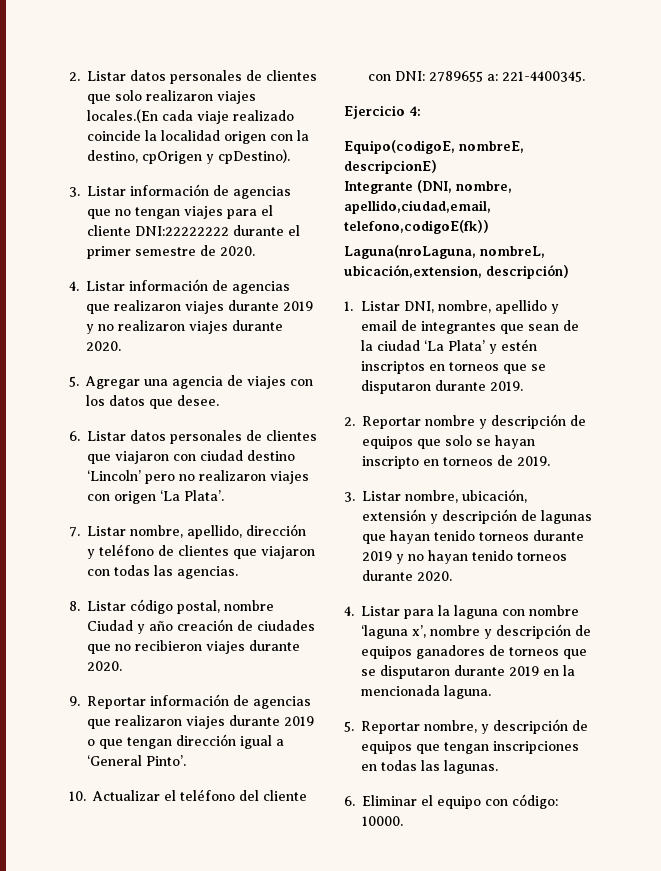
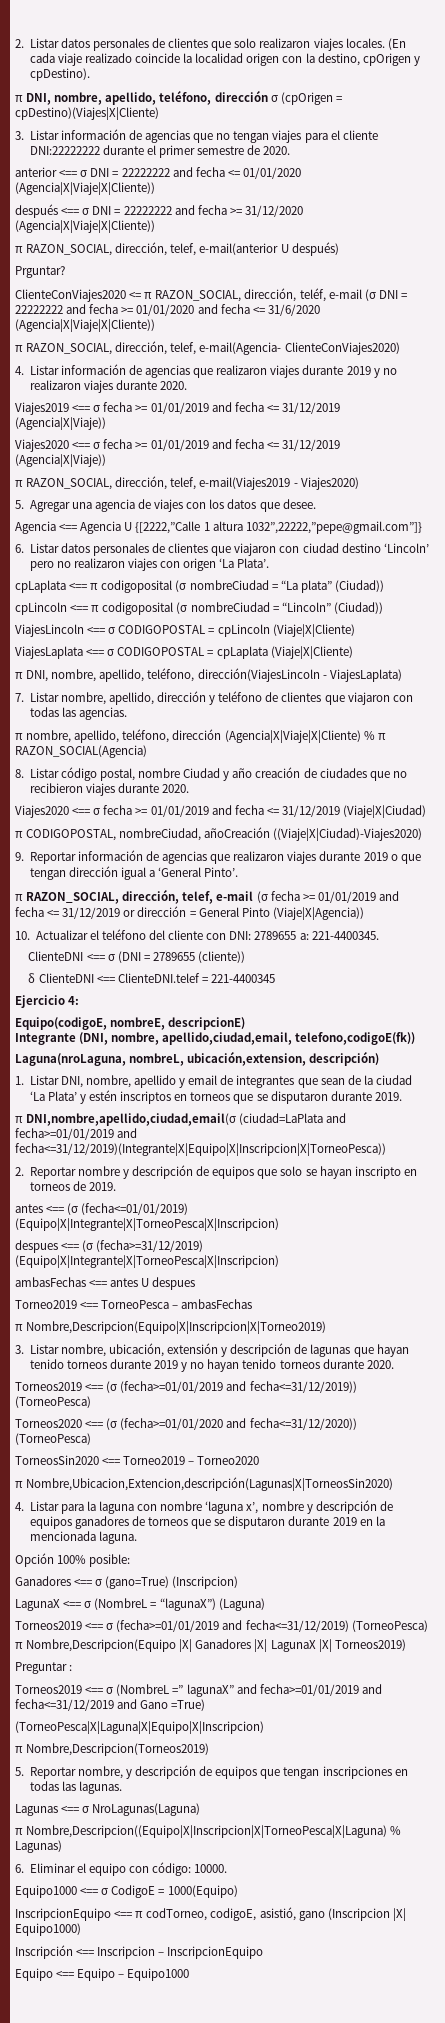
- 2. Listar datos personales de clientes que solo realizaron viajes locales.(En cada viaje realizado coincide la localidad origen con la destino, cpOrigen y cpDestino).
+ 2. Listar datos personales de clientes que solo realizaron viajes locales. (En cada viaje realizado coincide la localidad origen con la destino, cpOrigen y cpDestino).
+ π DNI, nombre, apellido, teléfono, dirección σ (cpOrigen = cpDestino)(Viajes|X|Cliente)
+ anterior <== σ DNI = 22222222 and fecha <= 01/01/2020 (Agencia|X|Viaje|X|Cliente))
+ después <== σ DNI = 22222222 and fecha >= 31/12/2020 (Agencia|X|Viaje|X|Cliente))
+ π RAZON_SOCIAL, dirección, telef, e-mail(anterior U después)
+ Prguntar?
+ ClienteConViajes2020 <= π RAZON_SOCIAL, dirección, teléf, e-mail (σ DNI = 22222222 and fecha >= 01/01/2020 and fecha <= 31/6/2020 (Agencia|X|Viaje|X|Cliente))
+ π RAZON_SOCIAL, dirección, telef, e-mail(Agencia- ClienteConViajes2020)
+ Viajes2019 <== σ fecha >= 01/01/2019 and fecha <= 31/12/2019 (Agencia|X|Viaje))
+ Viajes2020 <== σ fecha >= 01/01/2019 and fecha <= 31/12/2019 (Agencia|X|Viaje))
+ π RAZON_SOCIAL, dirección, telef, e-mail(Viajes2019 - Viajes2020)
+ Agencia <== Agencia U {[2222,”Calle 1 altura 1032”,22222,”pepe@gmail.com”]}
+ cpLaplata <== π codigoposital (σ nombreCiudad = “La plata” (Ciudad))
+ cpLincoln <== π codigoposital (σ nombreCiudad = “Lincoln” (Ciudad))
+ ViajesLincoln <== σ CODIGOPOSTAL = cpLincoln (Viaje|X|Cliente)
+ ViajesLaplata <== σ CODIGOPOSTAL = cpLaplata (Viaje|X|Cliente)
+ π DNI, nombre, apellido, teléfono, dirección(ViajesLincoln - ViajesLaplata)
+ π nombre, apellido, teléfono, dirección (Agencia|X|Viaje|X|Cliente) % π RAZON_SOCIAL(Agencia)
+ Viajes2020 <== σ fecha >= 01/01/2019 and fecha <= 31/12/2019 (Viaje|X|Ciudad)
+ π CODIGOPOSTAL, nombreCiudad, añoCreación ((Viaje|X|Ciudad)-Viajes2020)
+ π RAZON_SOCIAL, dirección, telef, e-mail (σ fecha >= 01/01/2019 and fecha <= 31/12/2019 or dirección = General Pinto (Viaje|X|Agencia))
+ ClienteDNI <== σ (DNI = 2789655 (cliente))
+ δ ClienteDNI <== ClienteDNI.telef = 221-4400345
+ π DNI,nombre,apellido,ciudad,email(σ (ciudad=LaPlata and fecha>=01/01/2019 and fecha<=31/12/2019)(Integrante|X|Equipo|X|Inscripcion|X|TorneoPesca))
+ antes <== (σ (fecha<=01/01/2019) (Equipo|X|Integrante|X|TorneoPesca|X|Inscripcion)
+ despues <== (σ (fecha>=31/12/2019) (Equipo|X|Integrante|X|TorneoPesca|X|Inscripcion)
+ ambasFechas <== antes U despues
+ Torneo2019 <== TorneoPesca – ambasFechas
+ π Nombre,Descripcion(Equipo|X|Inscripcion|X|Torneo2019)
+ Torneos2019 <== (σ (fecha>=01/01/2019 and fecha<=31/12/2019)) (TorneoPesca)
+ Torneos2020 <== (σ (fecha>=01/01/2020 and fecha<=31/12/2020)) (TorneoPesca)
+ TorneosSin2020 <== Torneo2019 – Torneo2020
+ π Nombre,Ubicacion,Extencion,descripción(Lagunas|X|TorneosSin2020)
+ Opción 100% posible:
+ Ganadores <== σ (gano=True) (Inscripcion)
+ LagunaX <== σ (NombreL = “lagunaX”) (Laguna)
+ Torneos2019 <== σ (fecha>=01/01/2019 and fecha<=31/12/2019) (TorneoPesca)
+ π Nombre,Descripcion(Equipo |X| Ganadores |X| LagunaX |X| Torneos2019)
+ Preguntar :
+ Torneos2019 <== σ (NombreL =” lagunaX” and fecha>=01/01/2019 and fecha<=31/12/2019 and Gano =True)
+ (TorneoPesca|X|Laguna|X|Equipo|X|Inscripcion)
+ π Nombre,Descripcion(Torneos2019)
+ Lagunas <== σ NroLagunas(Laguna)
+ π Nombre,Descripcion((Equipo|X|Inscripcion|X|TorneoPesca|X|Laguna) % Lagunas)
+ Equipo1000 <== σ CodigoE = 1000(Equipo)
+ InscripcionEquipo <== π codTorneo, codigoE, asistió, gano (Inscripcion |X| Equipo1000)
+ Inscripción <== Inscripcion – InscripcionEquipo
+ Equipo <== Equipo – Equipo1000

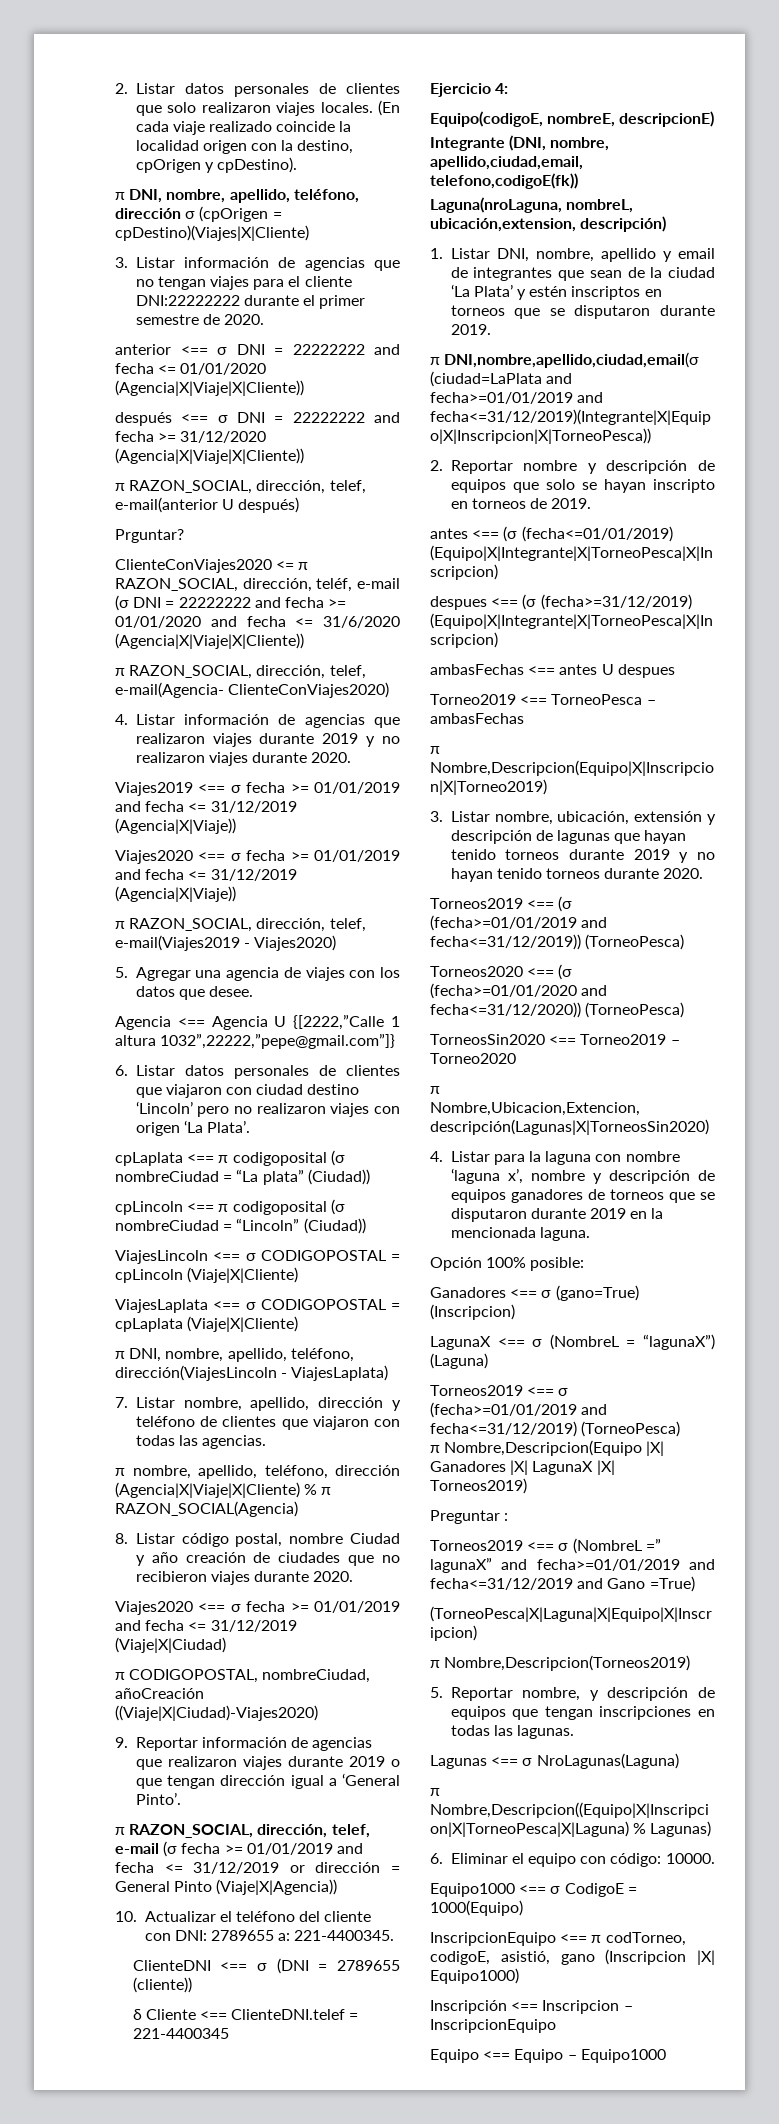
- δ ClienteDNI <== ClienteDNI.telef = 221-4400345
+ δ Cliente <== ClienteDNI.telef = 221-4400345

